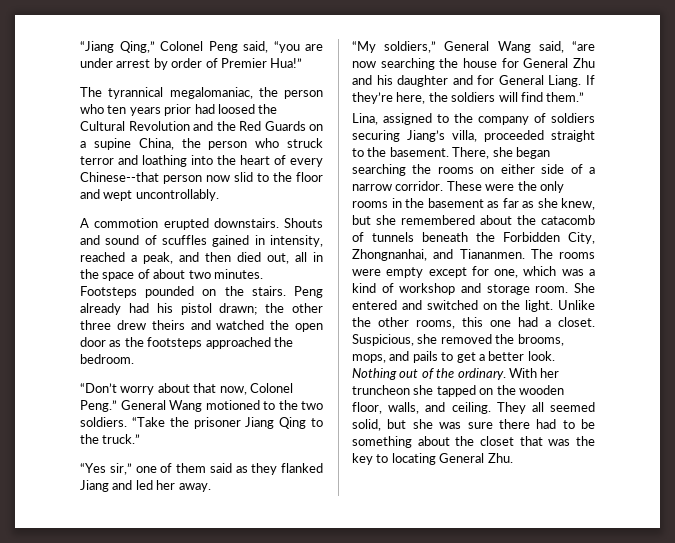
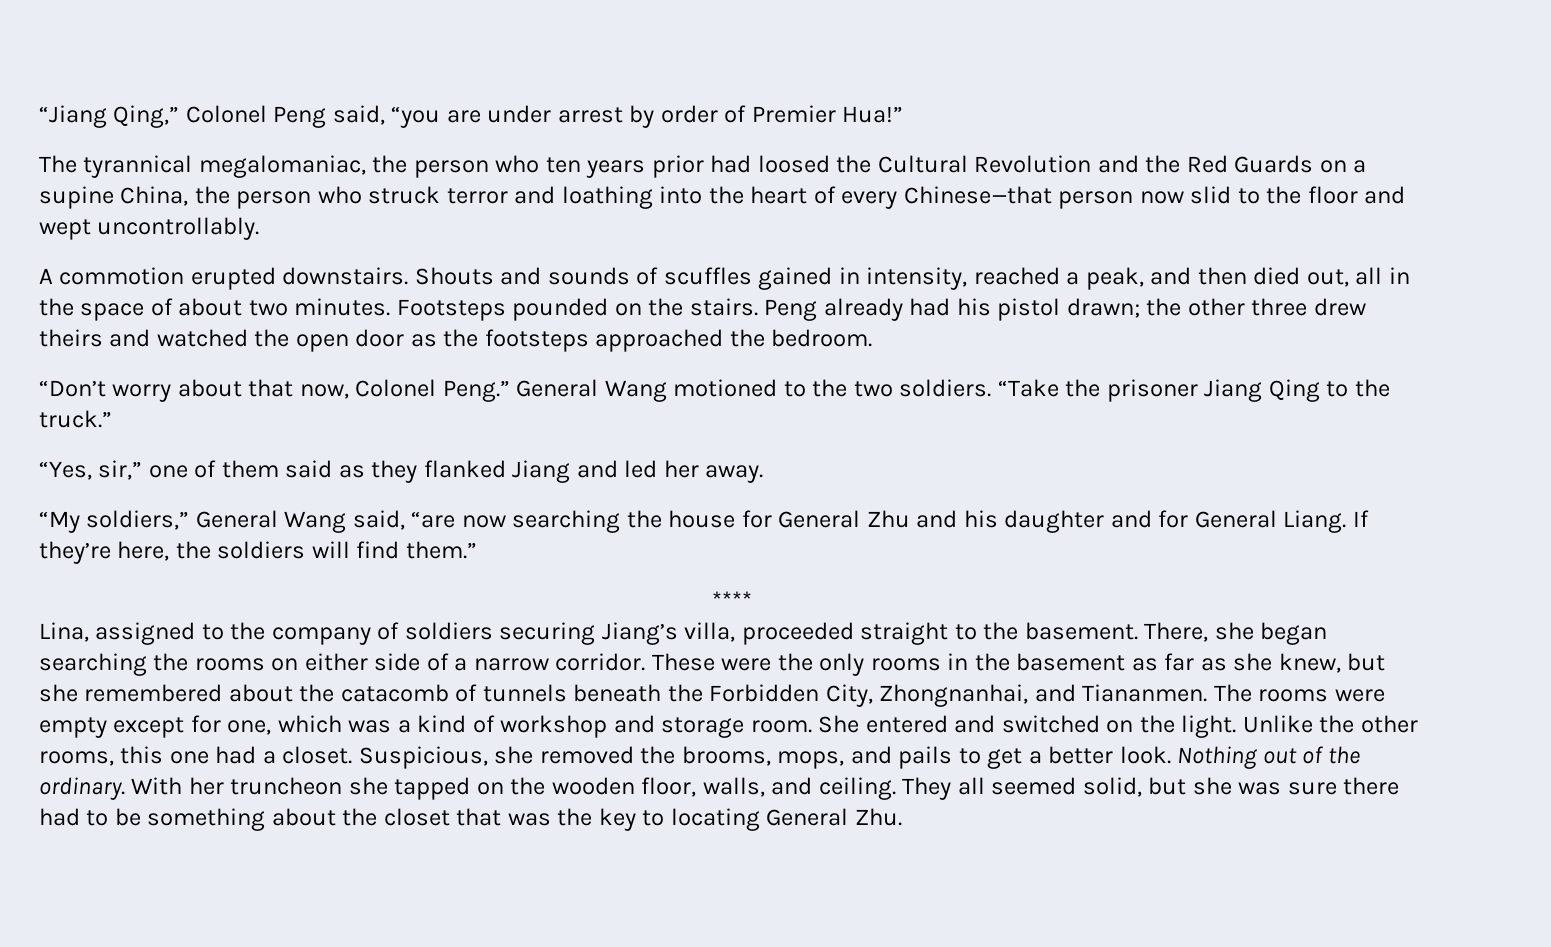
- The tyrannical megalomaniac, the person who ten years prior had loosed the Cultural Revolution and the Red Guards on a supine China, the person who struck terror and loathing into the heart of every Chinese--that person now slid to the floor and wept uncontrollably.
+ The tyrannical megalomaniac, the person who ten years prior had loosed the Cultural Revolution and the Red Guards on a supine China, the person who struck terror and loathing into the heart of every Chinese—that person now slid to the floor and wept uncontrollably.
- Shouts and sound of scuffles gained in intensity, reached a peak, and then died out, all in the space of about two minutes.
+ Shouts and sounds of scuffles gained in intensity, reached a peak, and then died out, all in the space of about two minutes.
- “Yes sir,” one of them said as they flanked Jiang and led her away.
+ “Yes, sir,” one of them said as they flanked Jiang and led her away.
+ ****

